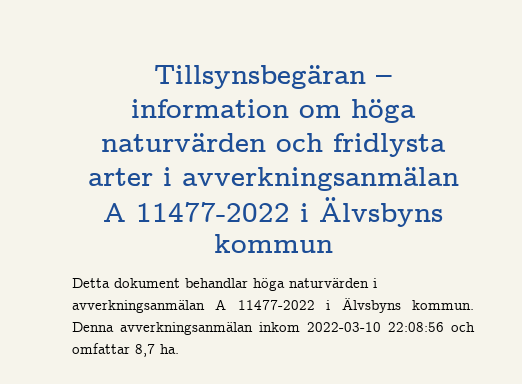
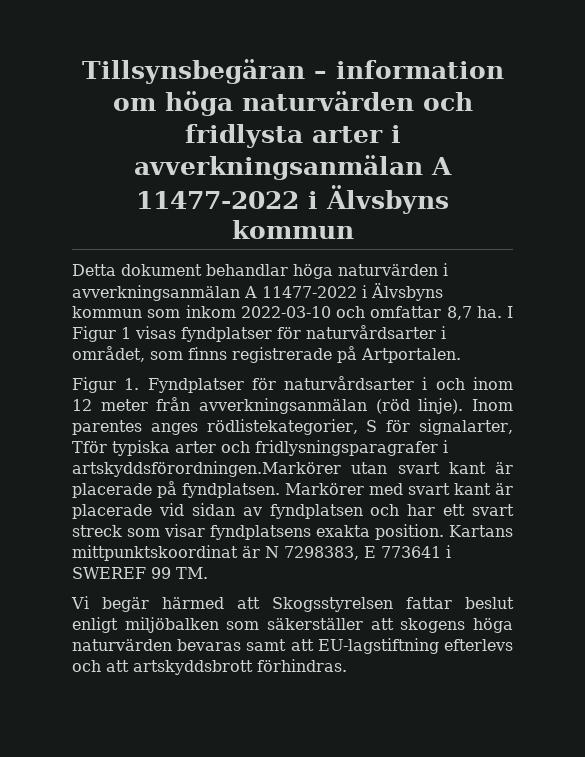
- Detta dokument behandlar höga naturvärden i avverkningsanmälan A 11477-2022 i Älvsbyns kommun. Denna avverkningsanmälan inkom 2022-03-10 22:08:56 och omfattar 8,7 ha.
+ Detta dokument behandlar höga naturvärden i avverkningsanmälan A 11477-2022 i Älvsbyns kommun som inkom 2022-03-10 och omfattar 8,7 ha.
+ I Figur 1 visas fyndplatser för naturvårdsarter i området, som finns registrerade på Artportalen.
+ Figur 1. Fyndplatser för naturvårdsarter i och inom 12 meter från avverkningsanmälan (röd linje). Inom parentes anges rödlistekategorier, S för signalarter, Tför typiska arter och fridlysningsparagrafer i artskyddsförordningen.Markörer utan svart kant är placerade på fyndplatsen. Markörer med svart kant är placerade vid sidan av fyndplatsen och har ett svart streck som visar fyndplatsens exakta position. Kartans mittpunktskoordinat är N 7298383, E 773641 i SWEREF 99 TM.
+ Vi begär härmed att Skogsstyrelsen fattar beslut enligt miljöbalken som säkerställer att skogens höga naturvärden bevaras samt att EU-lagstiftning efterlevs och att artskyddsbrott förhindras.

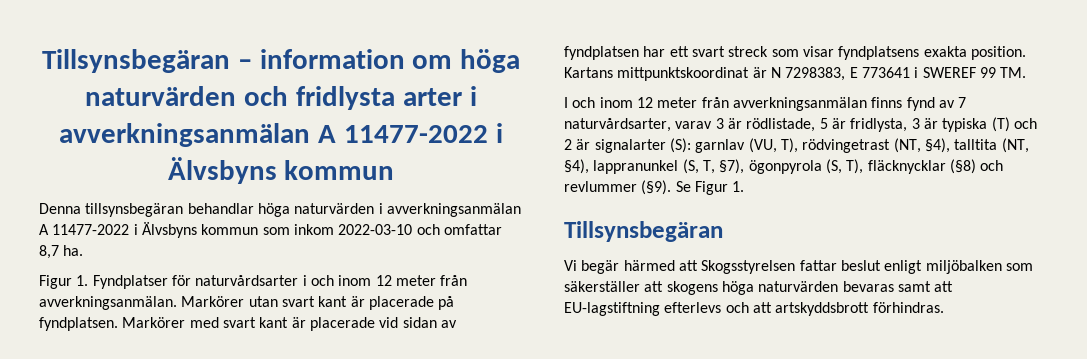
- Detta dokument behandlar höga naturvärden i avverkningsanmälan A 11477-2022 i Älvsbyns kommun som inkom 2022-03-10 och omfattar 8,7 ha. I Figur 1 visas fyndplatser för naturvårdsarter i området, som finns registrerade på Artportalen.
+ Denna tillsynsbegäran behandlar höga naturvärden i avverkningsanmälan A 11477-2022 i Älvsbyns kommun som inkom 2022-03-10 och omfattar 8,7 ha.
- Figur 1. Fyndplatser för naturvårdsarter i och inom 12 meter från avverkningsanmälan (röd linje). Inom parentes anges rödlistekategorier, S för signalarter, Tför typiska arter och fridlysningsparagrafer i artskyddsförordningen.Markörer utan svart kant är placerade på fyndplatsen.
+ Figur 1. Fyndplatser för naturvårdsarter i och inom 12 meter från avverkningsanmälan. Markörer utan svart kant är placerade på fyndplatsen.
- Markörer med svart kant är placerade vid sidan av fyndplatsen och har ett svart streck som visar fyndplatsens exakta position.
+ Markörer med svart kant är placerade vid sidan av fyndplatsen har ett svart streck som visar fyndplatsens exakta position.
+ I och inom 12 meter från avverkningsanmälan finns fynd av 7 naturvårdsarter, varav 3 är rödlistade, 5 är fridlysta, 3 är typiska (T) och 2 är signalarter (S): garnlav (VU, T), rödvingetrast (NT, §4), talltita (NT, §4), lappranunkel (S, T, §7), ögonpyrola (S, T), fläcknycklar (§8) och revlummer (§9). Se Figur 1.
+ Tillsynsbegäran

